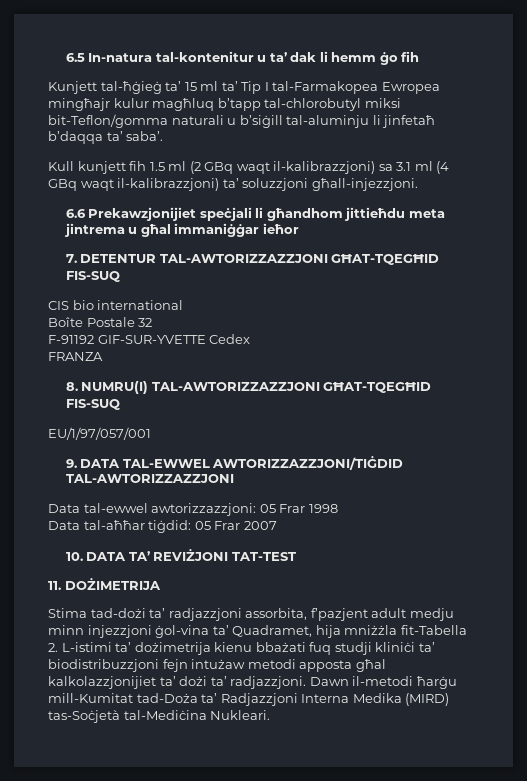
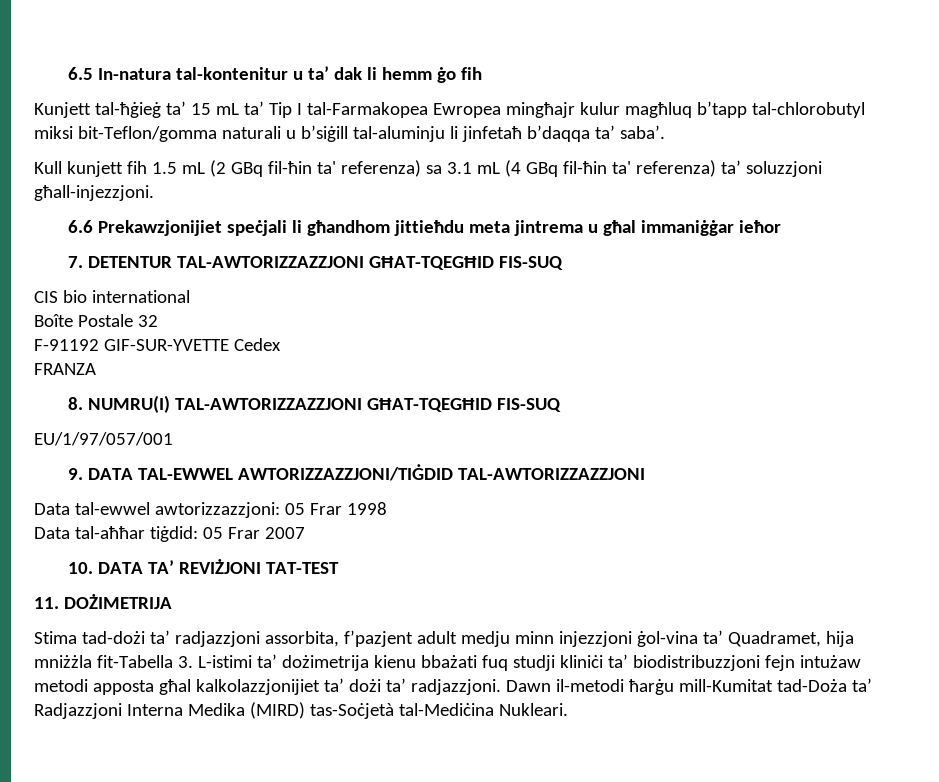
- Kunjett tal-ħġieġ ta’ 15 ml ta’ Tip I tal-Farmakopea Ewropea mingħajr kulur magħluq b’tapp tal-chlorobutyl miksi bit-Teflon/gomma naturali u b’siġill tal-aluminju li jinfetaħ b’daqqa ta’ saba’.
+ Kunjett tal-ħġieġ ta’ 15 mL ta’ Tip I tal-Farmakopea Ewropea mingħajr kulur magħluq b’tapp tal-chlorobutyl miksi bit-Teflon/gomma naturali u b’siġill tal-aluminju li jinfetaħ b’daqqa ta’ saba’.
- Kull kunjett fih 1.5 ml (2 GBq waqt il-kalibrazzjoni) sa 3.1 ml (4 GBq waqt il-kalibrazzjoni) ta’ soluzzjoni għall-injezzjoni.
+ Kull kunjett fih 1.5 mL (2 GBq fil-ħin ta' referenza) sa 3.1 mL (4 GBq fil-ħin ta' referenza) ta’ soluzzjoni għall-injezzjoni.
- Stima tad-dożi ta’ radjazzjoni assorbita, f’pazjent adult medju minn injezzjoni ġol-vina ta’ Quadramet, hija mniżżla fit-Tabella 2. L-istimi ta’ dożimetrija kienu bbażati fuq studji kliniċi ta’ biodistribuzzjoni fejn intużaw metodi apposta għal kalkolazzjonijiet ta’ dożi ta’ radjazzjoni.
+ Stima tad-dożi ta’ radjazzjoni assorbita, f’pazjent adult medju minn injezzjoni ġol-vina ta’ Quadramet, hija mniżżla fit-Tabella 3. L-istimi ta’ dożimetrija kienu bbażati fuq studji kliniċi ta’ biodistribuzzjoni fejn intużaw metodi apposta għal kalkolazzjonijiet ta’ dożi ta’ radjazzjoni.

